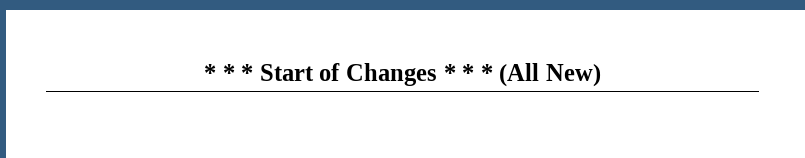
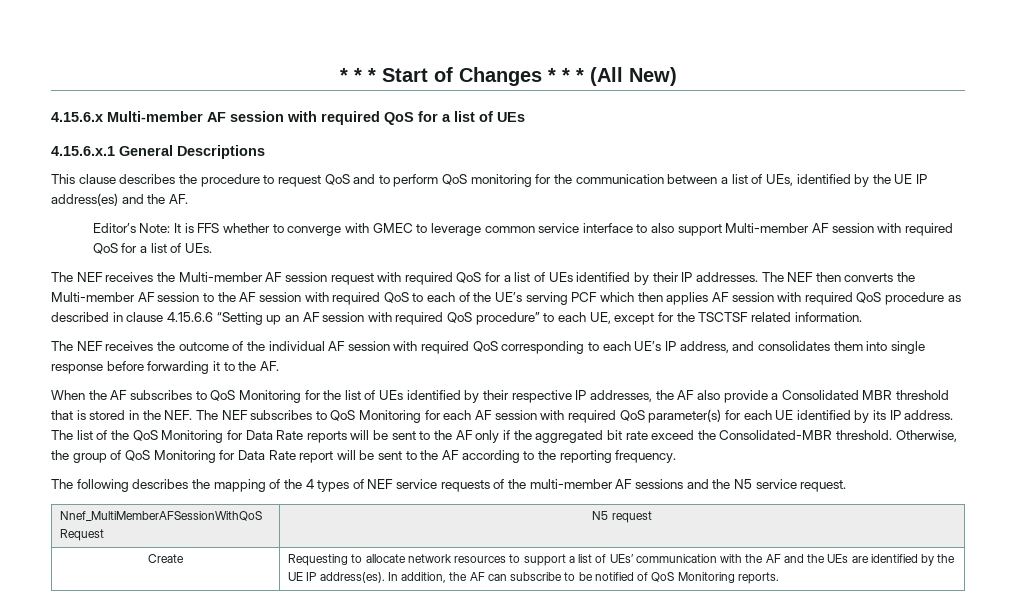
+ 4.15.6.x Multi-member AF session with required QoS for a list of UEs
+ 4.15.6.x.1 General Descriptions
+ This clause describes the procedure to request QoS and to perform QoS monitoring for the communication between a list of UEs, identified by the UE IP address(es) and the AF.
+ Editor’s Note: It is FFS whether to converge with GMEC to leverage common service interface to also support Multi-member AF session with required QoS for a list of UEs.
+ The NEF receives the Multi-member AF session request with required QoS for a list of UEs identified by their IP addresses. The NEF then converts the Multi-member AF session to the AF session with required QoS to each of the UE’s serving PCF which then applies AF session with required QoS procedure as described in clause 4.15.6.6 “Setting up an AF session with required QoS procedure” to each UE, except for the TSCTSF related information.
+ The NEF receives the outcome of the individual AF session with required QoS corresponding to each UE’s IP address, and consolidates them into single response before forwarding it to the AF.
+ When the AF subscribes to QoS Monitoring for the list of UEs identified by their respective IP addresses, the AF also provide a Consolidated MBR threshold that is stored in the NEF. The NEF subscribes to QoS Monitoring for each AF session with required QoS parameter(s) for each UE identified by its IP address. The list of the QoS Monitoring for Data Rate reports will be sent to the AF only if the aggregated bit rate exceed the Consolidated-MBR threshold. Otherwise, the group of QoS Monitoring for Data Rate report will be sent to the AF according to the reporting frequency.
+ The following describes the mapping of the 4 types of NEF service requests of the multi-member AF sessions and the N5 service request.
+ Nnef_MultiMemberAFSessionWithQoS Request | N5 request
+ Create | Requesting to allocate network resources to support a list of UEs’ communication with the AF and the UEs are identified by the UE IP address(es). In addition, the AF can subscribe to be notified of QoS Monitoring reports.

